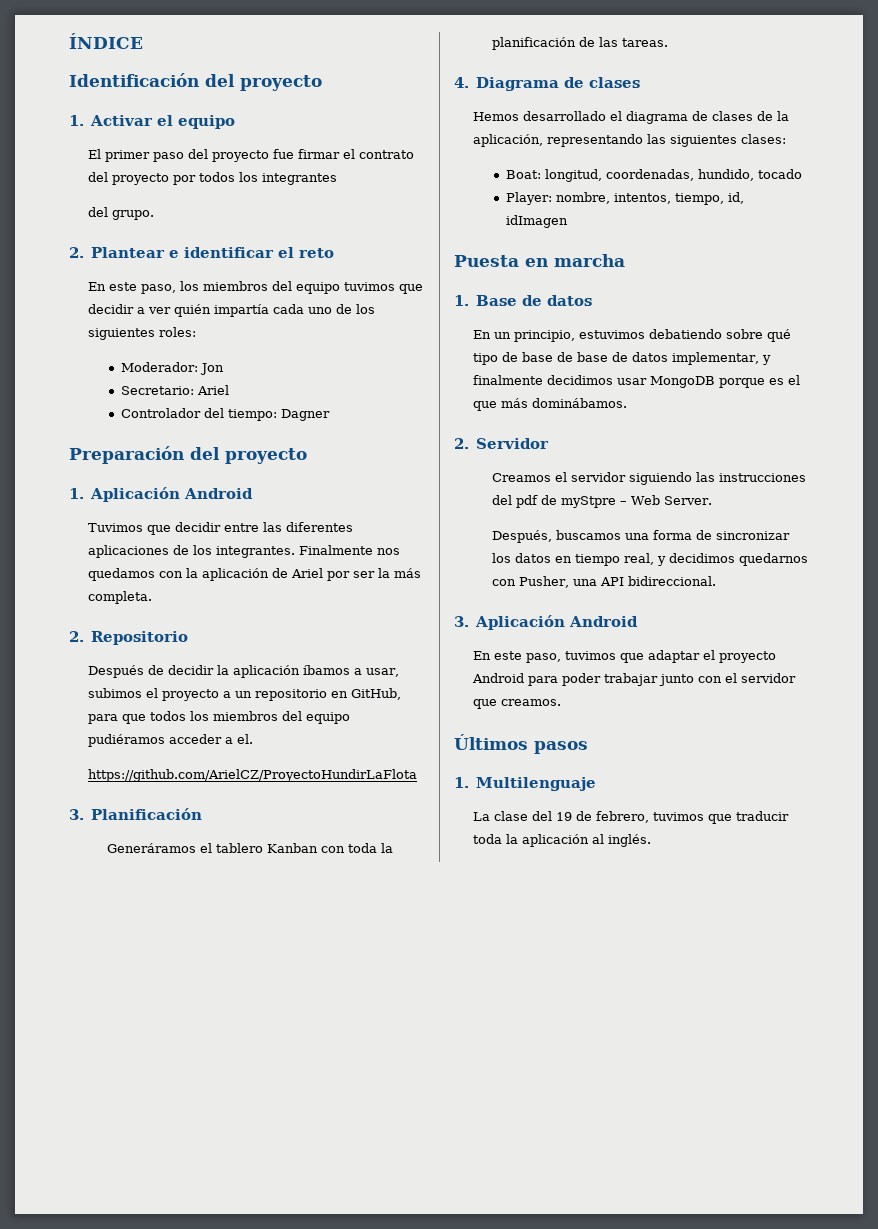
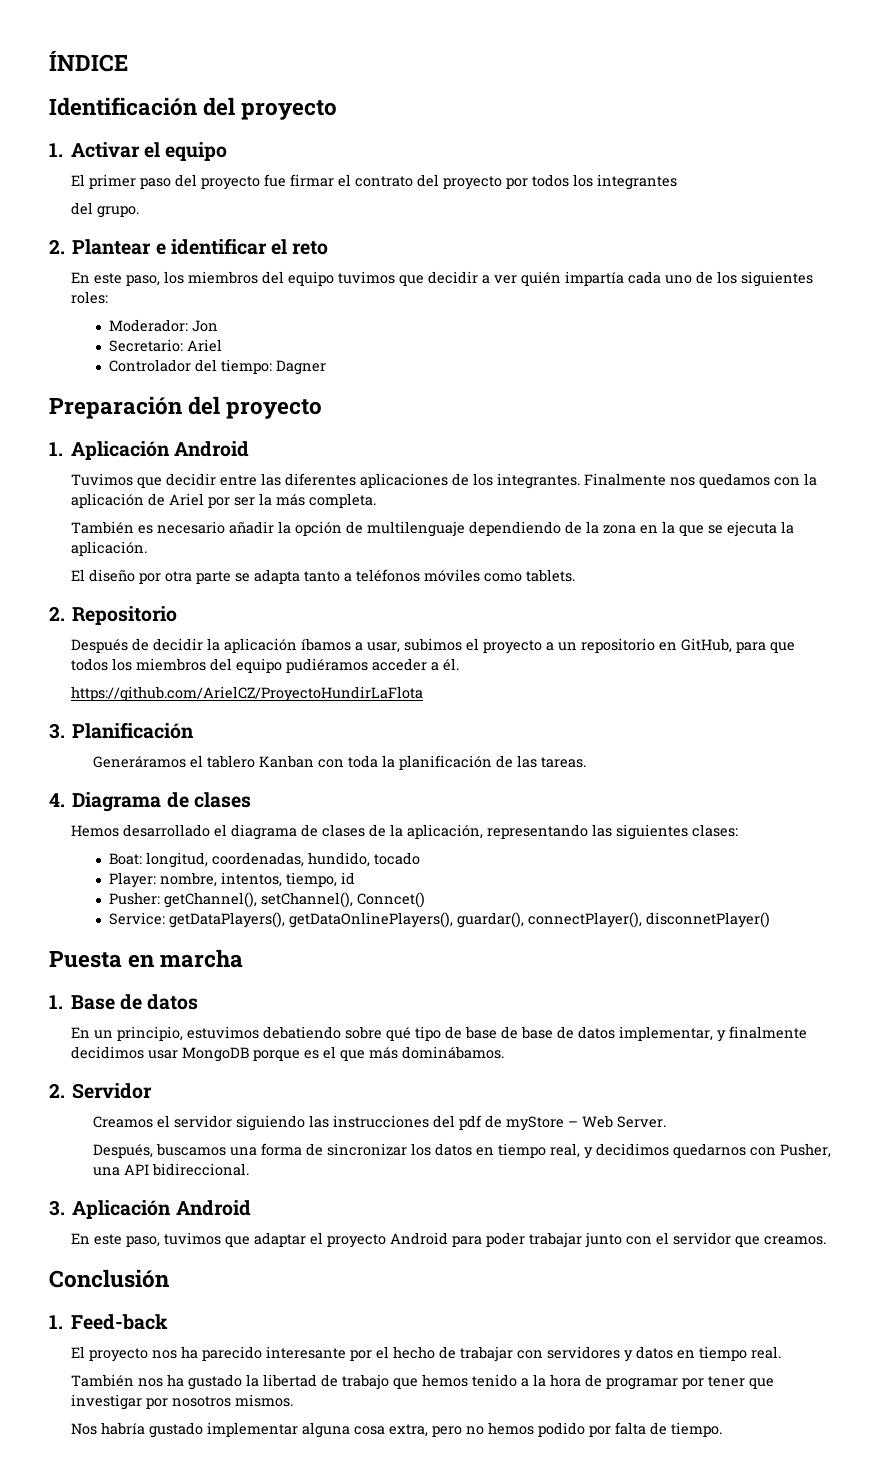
+ También es necesario añadir la opción de multilenguaje dependiendo de la zona en la que se ejecuta la aplicación.
+ El diseño por otra parte se adapta tanto a teléfonos móviles como tablets.
- Después de decidir la aplicación íbamos a usar, subimos el proyecto a un repositorio en GitHub, para que todos los miembros del equipo pudiéramos acceder a el.
+ Después de decidir la aplicación íbamos a usar, subimos el proyecto a un repositorio en GitHub, para que todos los miembros del equipo pudiéramos acceder a él.
- Player: nombre, intentos, tiempo, id, idImagen
+ Player: nombre, intentos, tiempo, id
+ Pusher: getChannel(), setChannel(), Conncet()
+ Service: getDataPlayers(), getDataOnlinePlayers(), guardar(), connectPlayer(), disconnetPlayer()
- Creamos el servidor siguiendo las instrucciones del pdf de myStpre – Web Server.
+ Creamos el servidor siguiendo las instrucciones del pdf de myStore – Web Server.
- Últimos pasos
- 1. Multilenguaje
- La clase del 19 de febrero, tuvimos que traducir toda la aplicación al inglés.
+ Conclusión
+ 1. Feed-back
+ El proyecto nos ha parecido interesante por el hecho de trabajar con servidores y datos en tiempo real.
+ También nos ha gustado la libertad de trabajo que hemos tenido a la hora de programar por tener que investigar por nosotros mismos.
+ Nos habría gustado implementar alguna cosa extra, pero no hemos podido por falta de tiempo.

